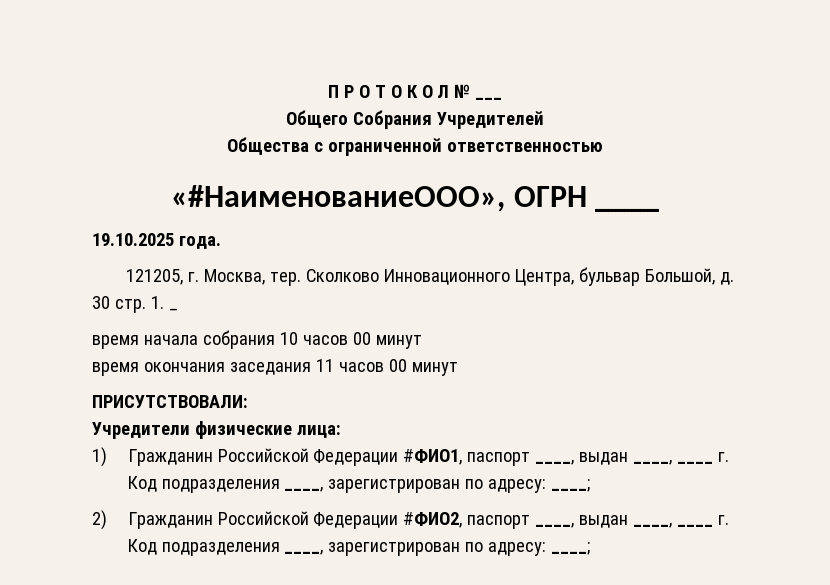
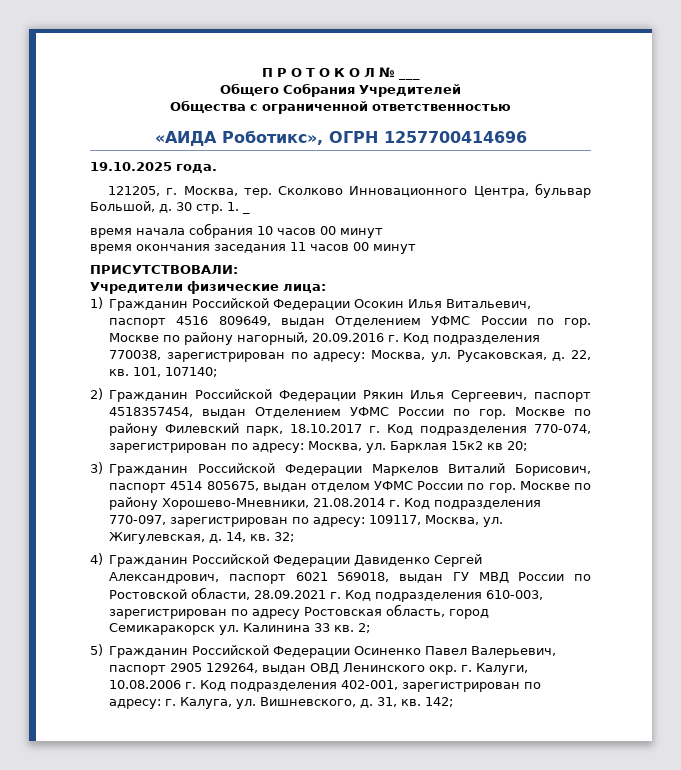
- «#НаименованиеООО», ОГРН ____
+ «АИДА Роботикс», ОГРН 1257700414696
- 1) Гражданин Российской Федерации #ФИО1, паспорт ____, выдан ____, ____ г. Код подразделения ____, зарегистрирован по адресу: ____;
- 2) Гражданин Российской Федерации #ФИО2, паспорт ____, выдан ____, ____ г. Код подразделения ____, зарегистрирован по адресу: ____;
+ 1) Гражданин Российской Федерации Осокин Илья Витальевич, паспорт 4516 809649, выдан Отделением УФМС России по гор. Москве по району нагорный, 20.09.2016 г. Код подразделения 770038, зарегистрирован по адресу: Москва, ул. Русаковская, д. 22, кв. 101, 107140;
+ 2) Гражданин Российской Федерации Рякин Илья Сергеевич, паспорт 4518357454, выдан Отделением УФМС России по гор. Москве по району Филевский парк, 18.10.2017 г. Код подразделения 770-074, зарегистрирован по адресу: Москва, ул. Барклая 15к2 кв 20;
+ 3) Гражданин Российской Федерации Маркелов Виталий Борисович, паспорт 4514 805675, выдан отделом УФМС России по гор. Москве по району Хорошево-Мневники, 21.08.2014 г. Код подразделения 770-097, зарегистрирован по адресу: 109117, Москва, ул. Жигулевская, д. 14, кв. 32;
+ 4) Гражданин Российской Федерации Давиденко Сергей Александрович, паспорт 6021 569018, выдан ГУ МВД России по Ростовской области, 28.09.2021 г. Код подразделения 610-003, зарегистрирован по адресу Ростовская область, город Семикаракорск ул. Калинина 33 кв. 2;
+ 5) Гражданин Российской Федерации Осиненко Павел Валерьевич, паспорт 2905 129264, выдан ОВД Ленинского окр. г. Калуги, 10.08.2006 г. Код подразделения 402-001, зарегистрирован по адресу: г. Калуга, ул. Вишневского, д. 31, кв. 142;

